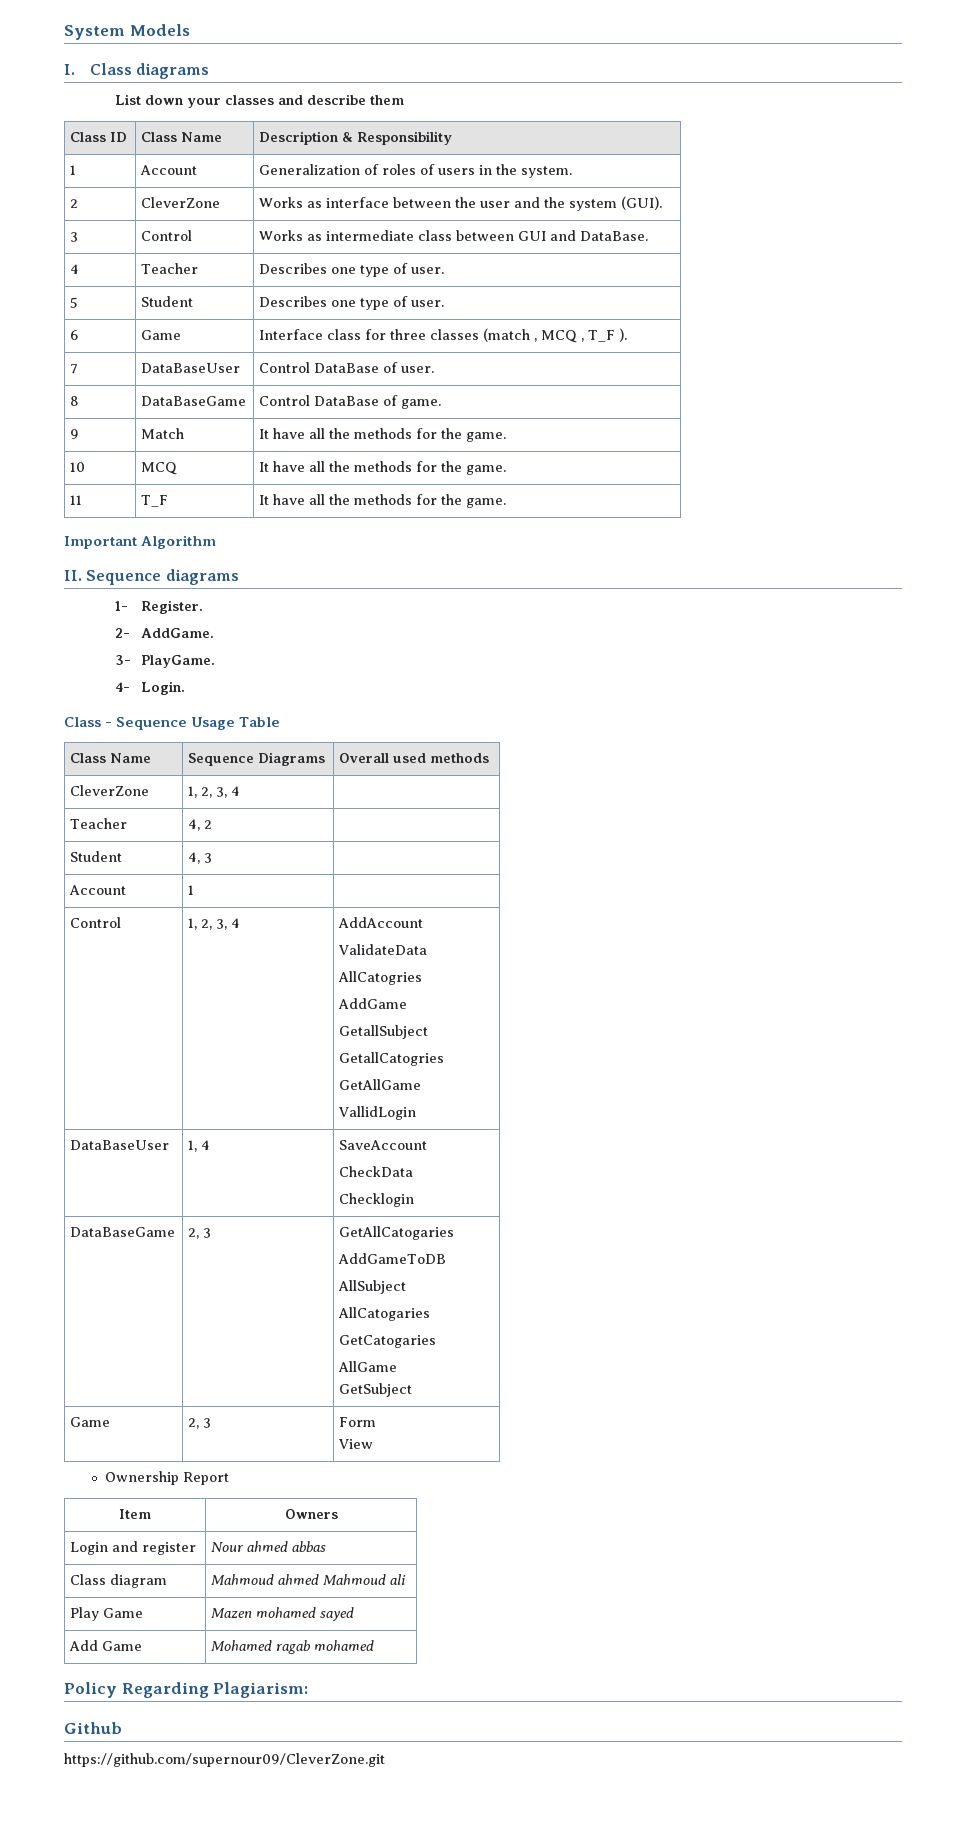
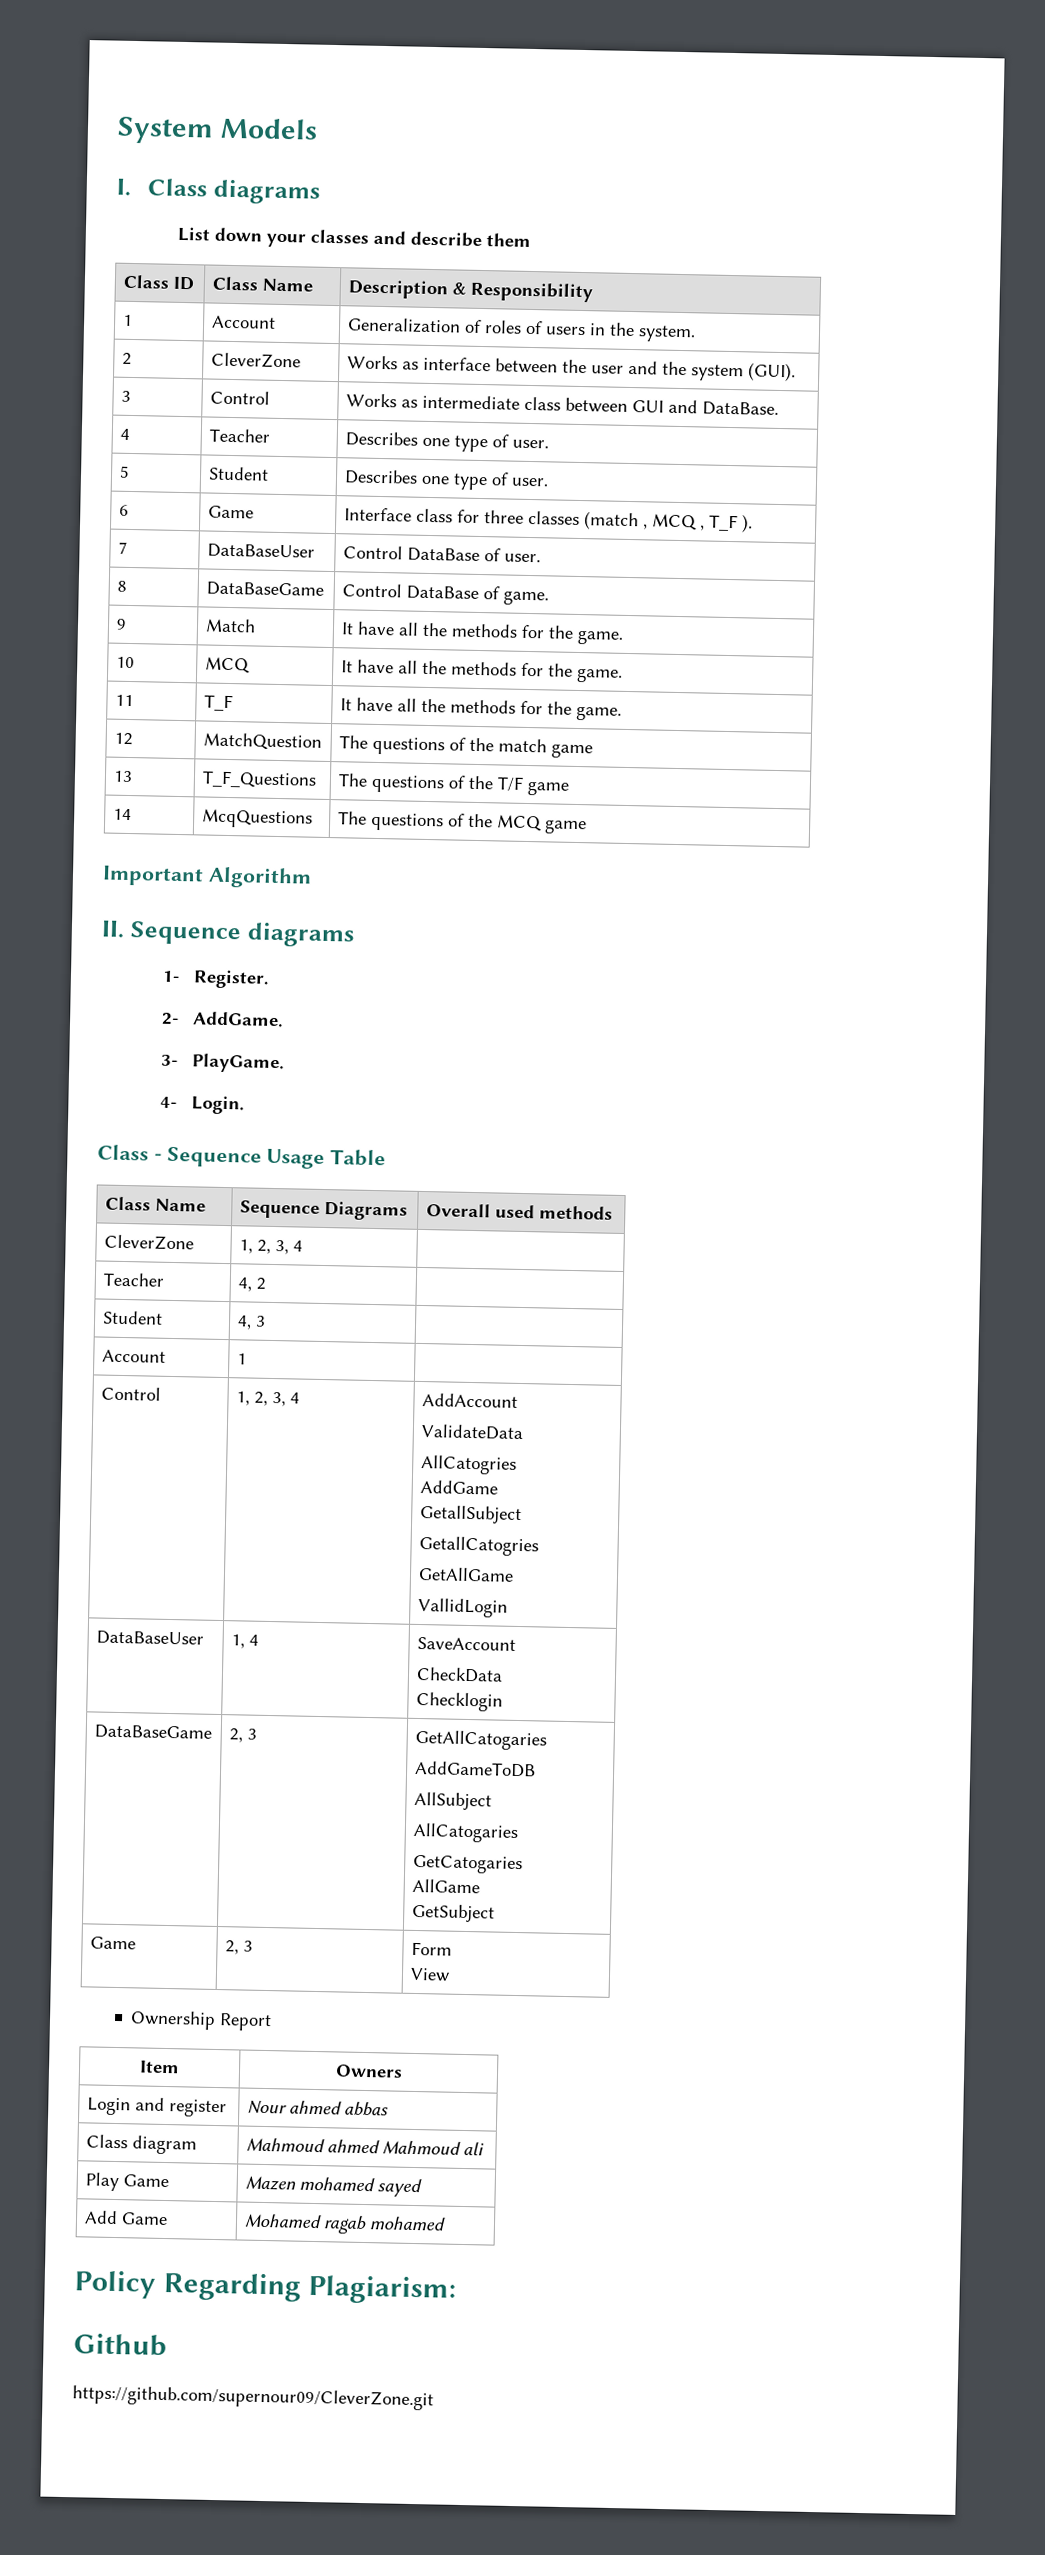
+ 12 | MatchQuestion | The questions of the match game
+ 13 | T_F_Questions | The questions of the T/F game
+ 14 | McqQuestions | The questions of the MCQ game

